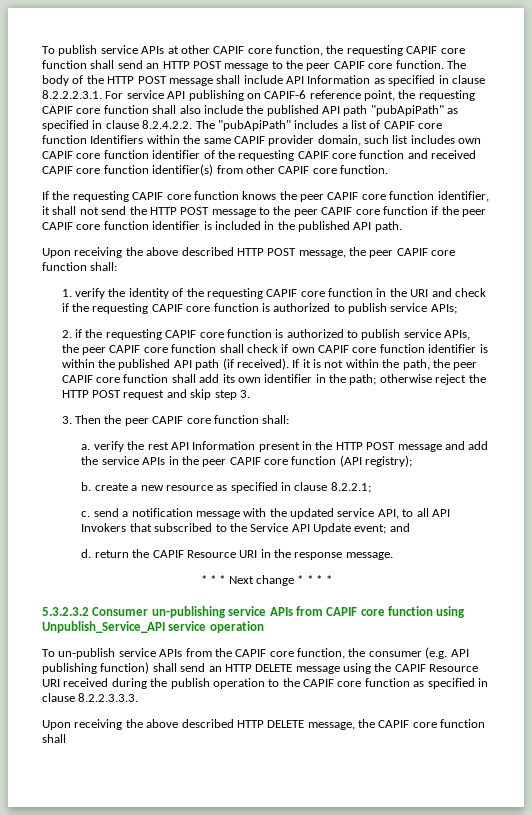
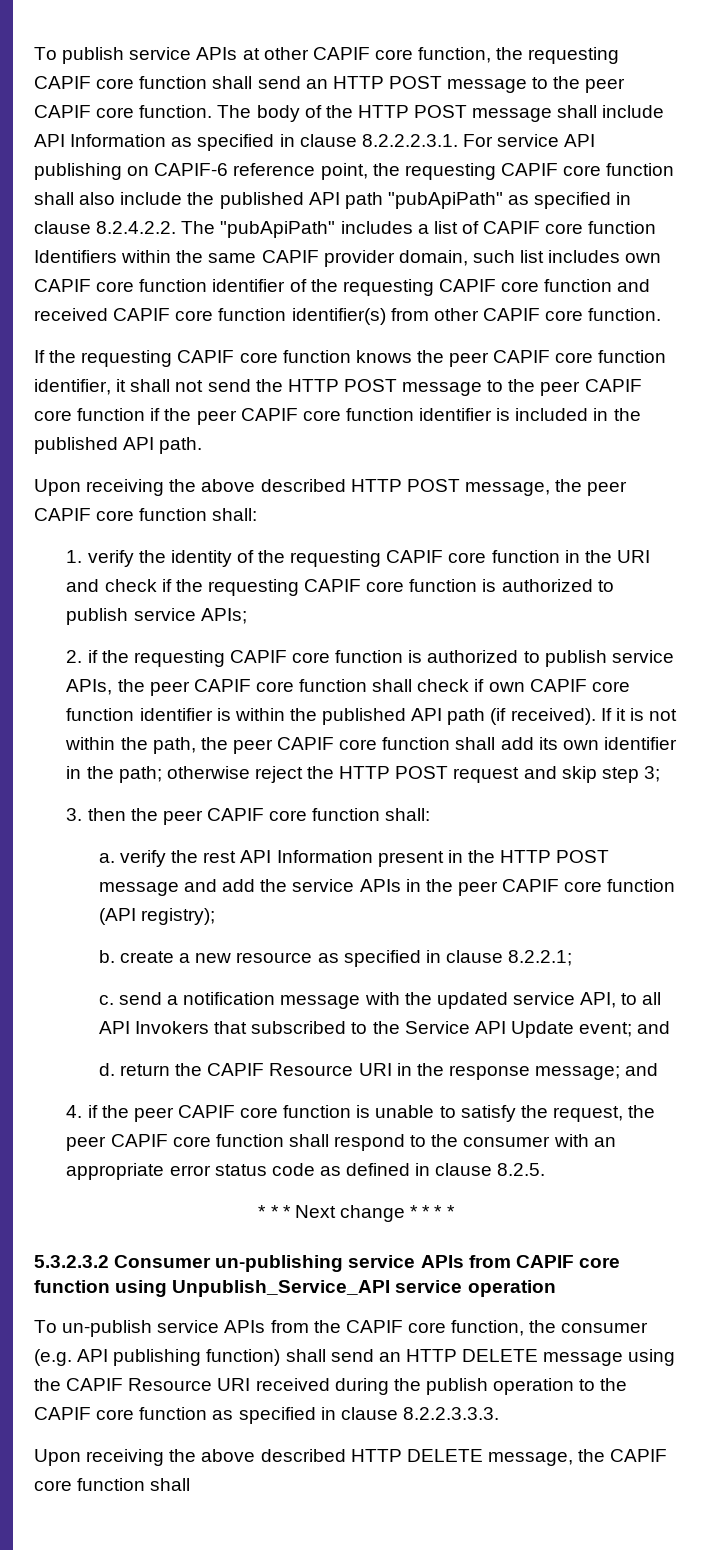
- If it is not within the path, the peer CAPIF core function shall add its own identifier in the path; otherwise reject the HTTP POST request and skip step 3.
- 3. Then the peer CAPIF core function shall:
+ If it is not within the path, the peer CAPIF core function shall add its own identifier in the path; otherwise reject the HTTP POST request and skip step 3;
+ 3. then the peer CAPIF core function shall:
- d. return the CAPIF Resource URI in the response message.
+ d. return the CAPIF Resource URI in the response message; and
+ 4. if the peer CAPIF core function is unable to satisfy the request, the peer CAPIF core function shall respond to the consumer with an appropriate error status code as defined in clause 8.2.5.

